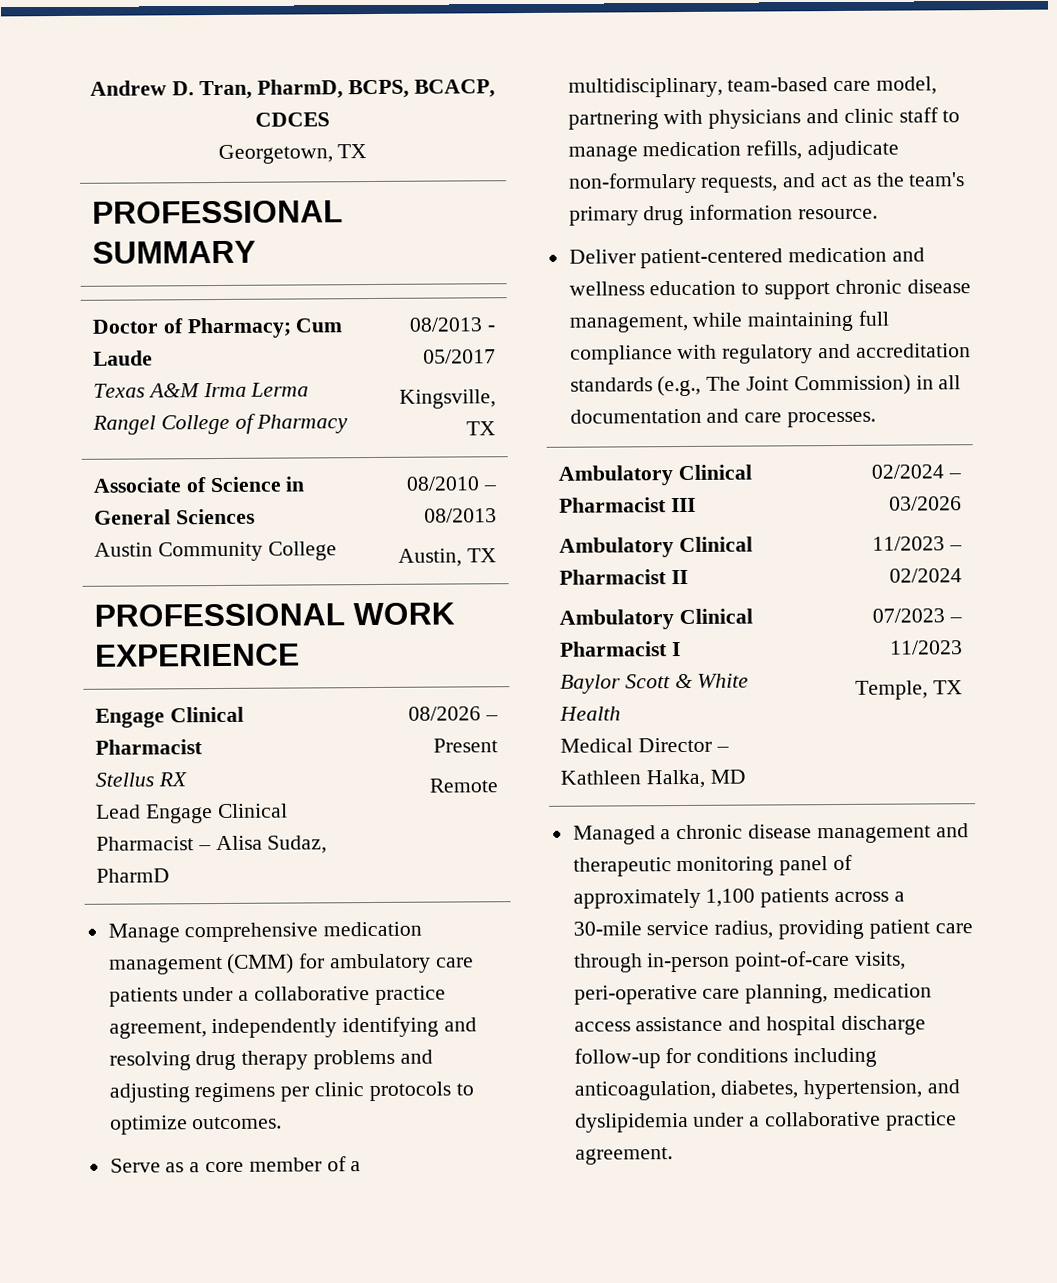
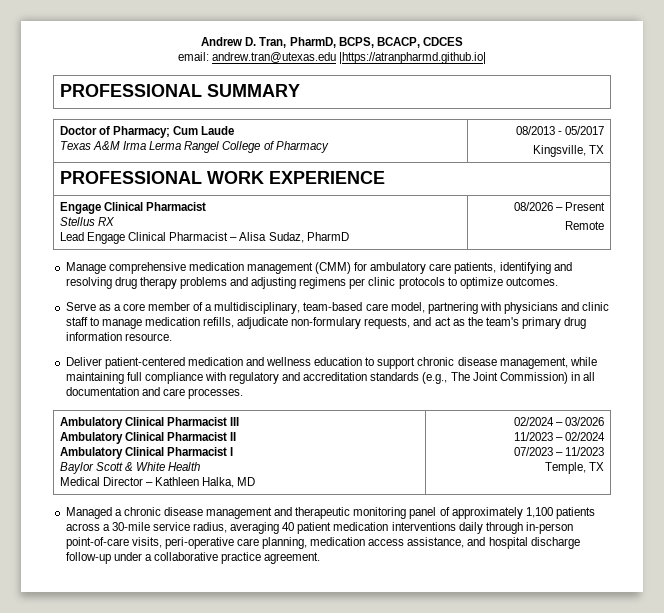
- Georgetown, TX
+ email: andrew.tran@utexas.edu |https://atranpharmd.github.io|
- Associate of Science in General Sciences
- Austin Community College | 08/2010 – 08/2013
- Austin, TX
- Manage comprehensive medication management (CMM) for ambulatory care patients under a collaborative practice agreement, independently identifying and resolving drug therapy problems and adjusting regimens per clinic protocols to optimize outcomes.
+ Manage comprehensive medication management (CMM) for ambulatory care patients, identifying and resolving drug therapy problems and adjusting regimens per clinic protocols to optimize outcomes.
- Managed a chronic disease management and therapeutic monitoring panel of approximately 1,100 patients across a 30-mile service radius, providing patient care through in-person point-of-care visits, peri-operative care planning, medication access assistance and hospital discharge follow-up for conditions including anticoagulation, diabetes, hypertension, and dyslipidemia under a collaborative practice agreement.
+ Managed a chronic disease management and therapeutic monitoring panel of approximately 1,100 patients across a 30-mile service radius, averaging 40 patient medication interventions daily through in-person point-of-care visits, peri-operative care planning, medication access assistance, and hospital discharge follow-up under a collaborative practice agreement.

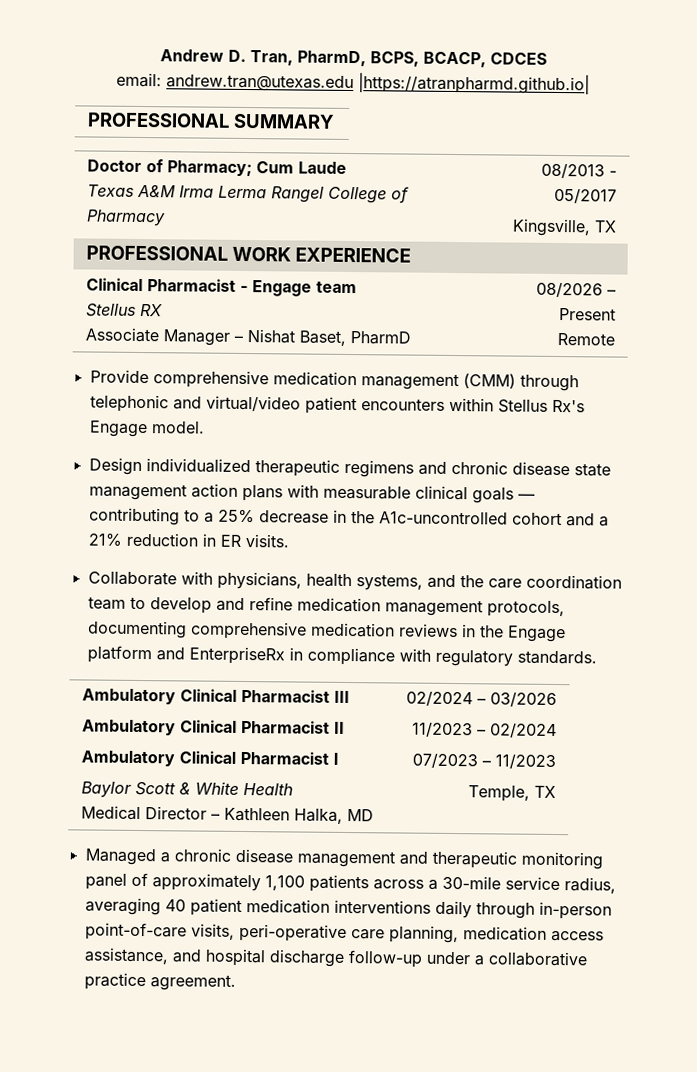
  PROFESSIONAL WORK EXPERIENCE
- Engage Clinical Pharmacist
+ Clinical Pharmacist - Engage team
  Stellus RX
- Lead Engage Clinical Pharmacist – Alisa Sudaz, PharmD | 08/2026 – Present
+ Associate Manager – Nishat Baset, PharmD | 08/2026 – Present
- Manage comprehensive medication management (CMM) for ambulatory care patients, identifying and resolving drug therapy problems and adjusting regimens per clinic protocols to optimize outcomes.
- Serve as a core member of a multidisciplinary, team-based care model, partnering with physicians and clinic staff to manage medication refills, adjudicate non-formulary requests, and act as the team's primary drug information resource.
- Deliver patient-centered medication and wellness education to support chronic disease management, while maintaining full compliance with regulatory and accreditation standards (e.g., The Joint Commission) in all documentation and care processes.
+ Provide comprehensive medication management (CMM) through telephonic and virtual/video patient encounters within Stellus Rx's Engage model.
+ Design individualized therapeutic regimens and chronic disease state management action plans with measurable clinical goals — contributing to a 25% decrease in the A1c-uncontrolled cohort and a 21% reduction in ER visits.
+ Collaborate with physicians, health systems, and the care coordination team to develop and refine medication management protocols, documenting comprehensive medication reviews in the Engage platform and EnterpriseRx in compliance with regulatory standards.

